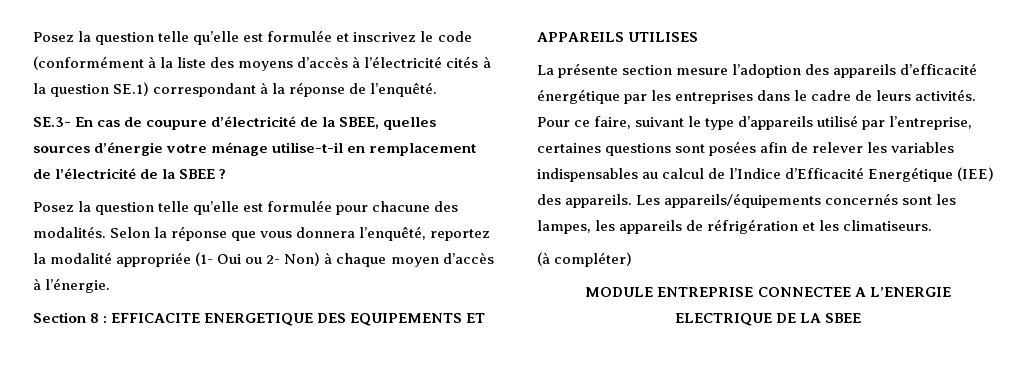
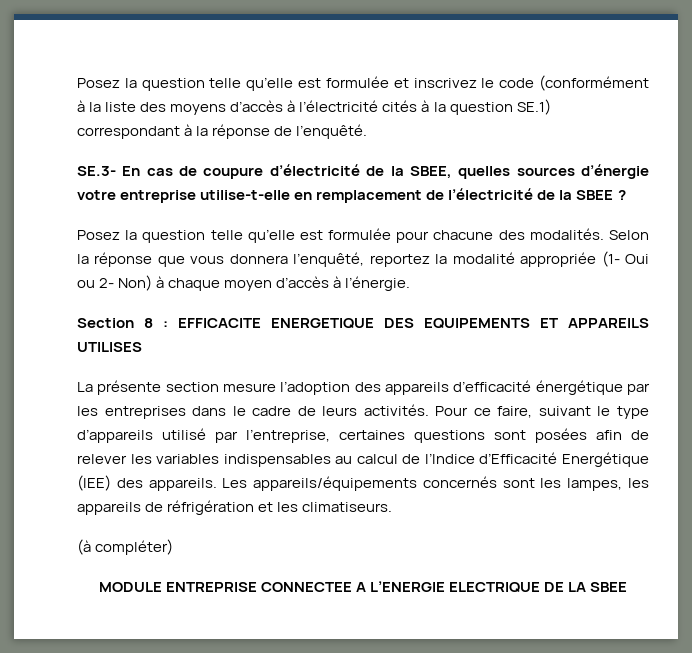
- SE.3- En cas de coupure d’électricité de la SBEE, quelles sources d’énergie votre ménage utilise-t-il en remplacement de l’électricité de la SBEE ?
+ SE.3- En cas de coupure d’électricité de la SBEE, quelles sources d’énergie votre entreprise utilise-t-elle en remplacement de l’électricité de la SBEE ?

